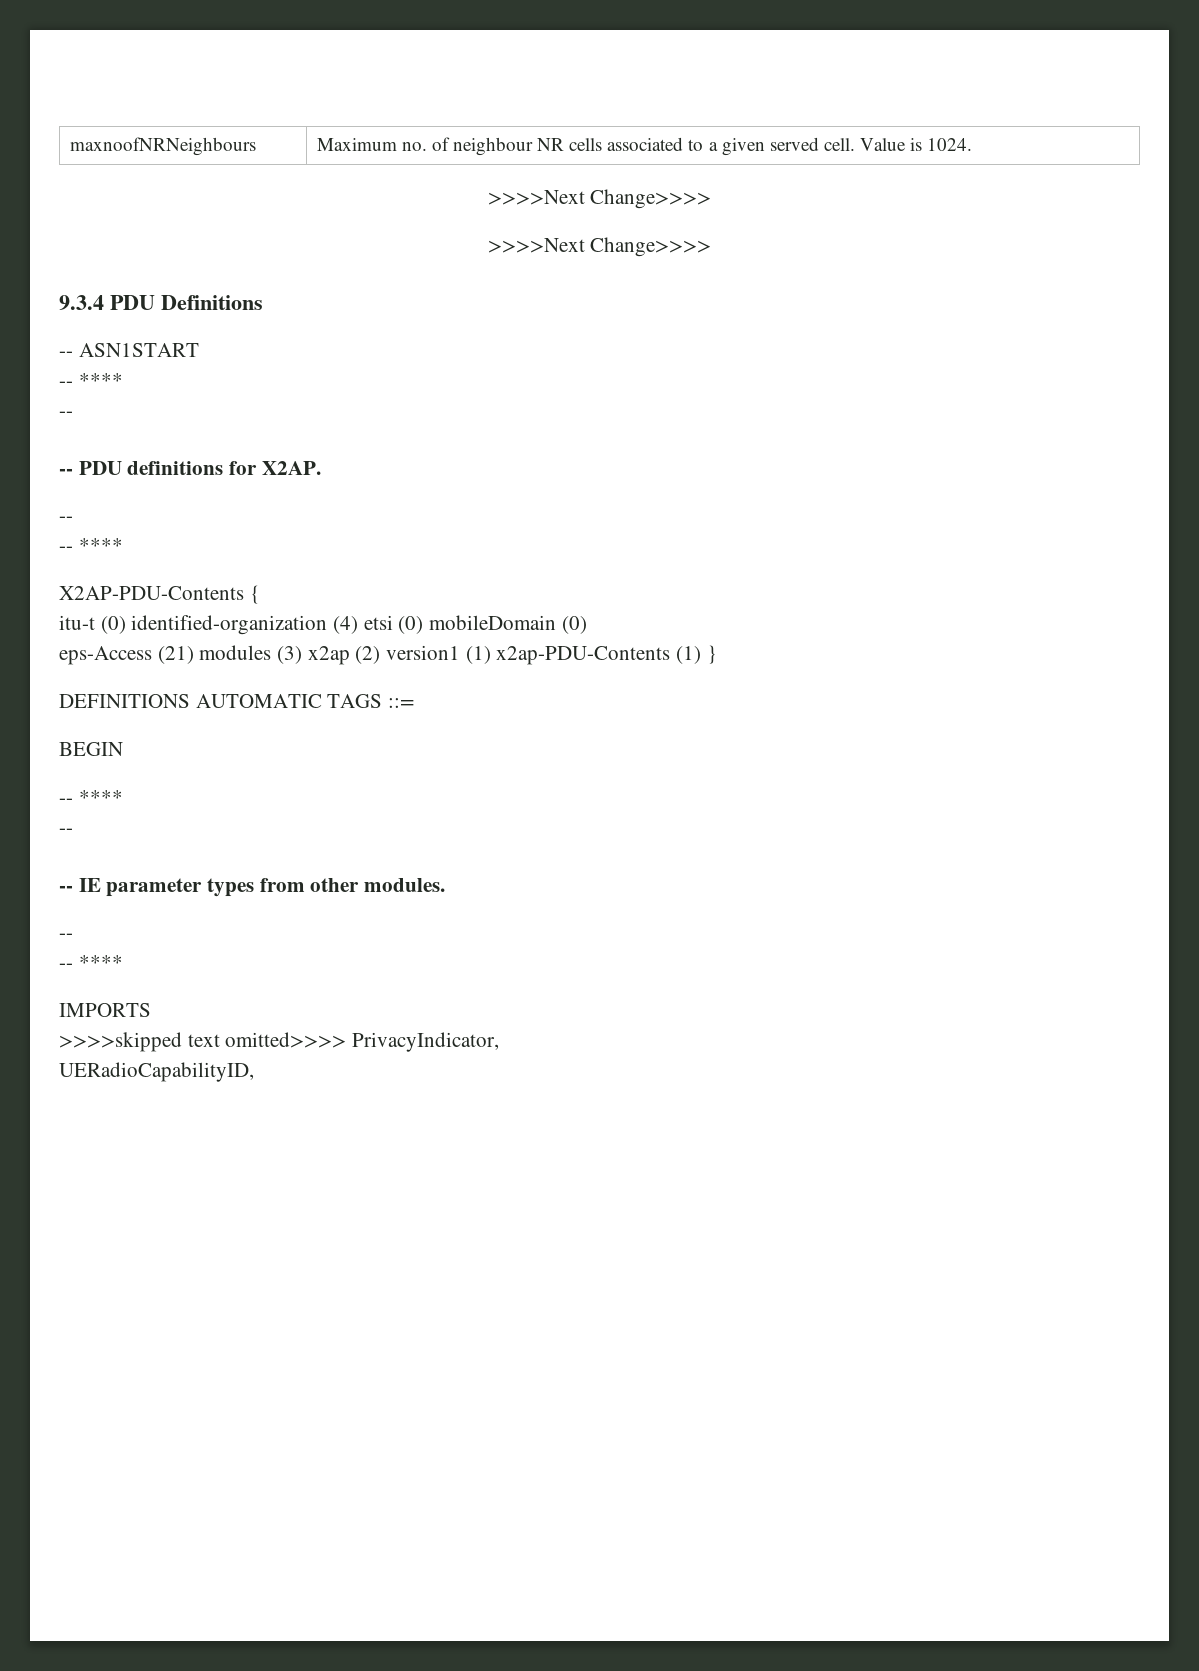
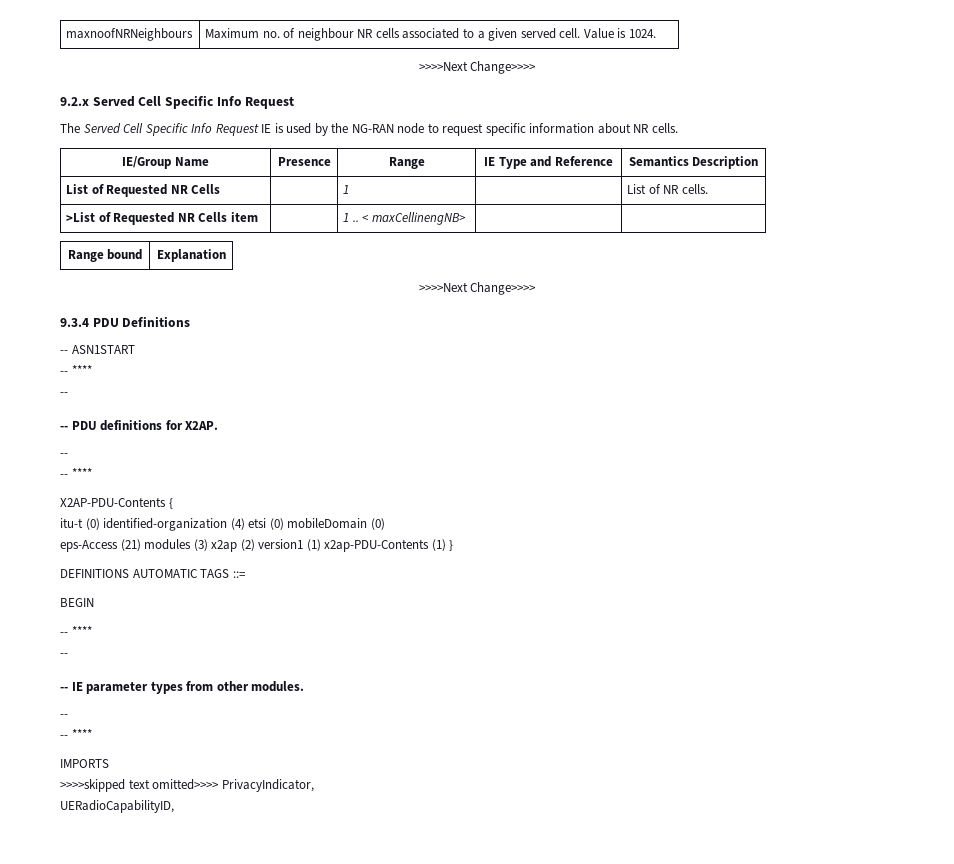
+ 9.2.x Served Cell Specific Info Request
+ The Served Cell Specific Info Request IE is used by the NG-RAN node to request specific information about NR cells.
+ IE/Group Name | Presence | Range | IE Type and Reference | Semantics Description
+ List of Requested NR Cells | | 1 | | List of NR cells.
+ >List of Requested NR Cells item | | 1 .. < maxCellinengNB> | |
+ Range bound | Explanation

